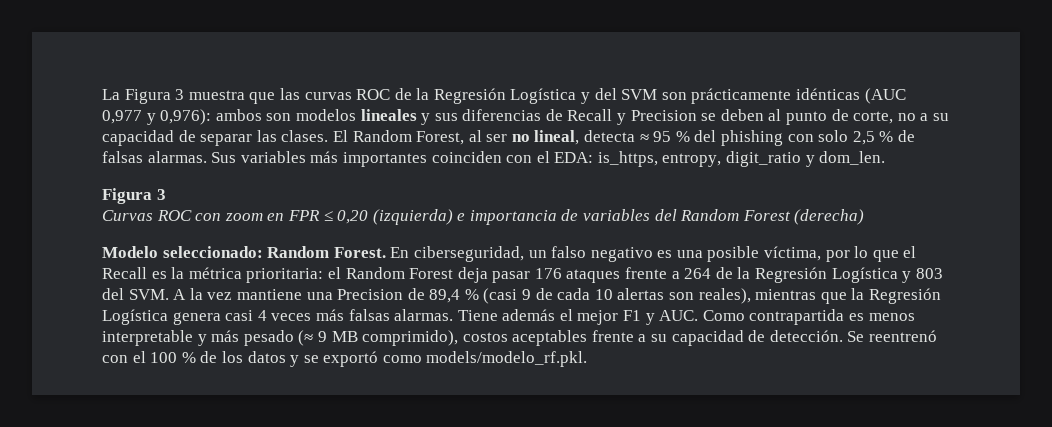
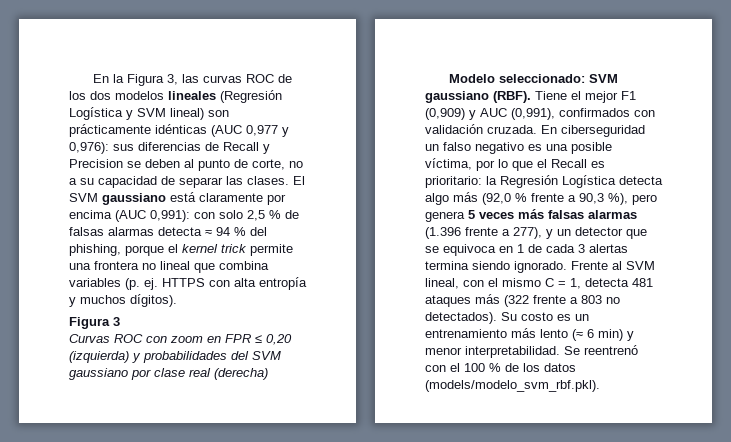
- La Figura 3 muestra que las curvas ROC de la Regresión Logística y del SVM son prácticamente idénticas (AUC 0,977 y 0,976): ambos son modelos lineales y sus diferencias de Recall y Precision se deben al punto de corte, no a su capacidad de separar las clases.
+ En la Figura 3, las curvas ROC de los dos modelos lineales (Regresión Logística y SVM lineal) son prácticamente idénticas (AUC 0,977 y 0,976): sus diferencias de Recall y Precision se deben al punto de corte, no a su capacidad de separar las clases.
- El Random Forest, al ser no lineal, detecta ≈ 95 % del phishing con solo 2,5 % de falsas alarmas. Sus variables más importantes coinciden con el EDA: is_https, entropy, digit_ratio y dom_len.
+ El SVM gaussiano está claramente por encima (AUC 0,991): con solo 2,5 % de falsas alarmas detecta ≈ 94 % del phishing, porque el kernel trick permite una frontera no lineal que combina variables (p. ej. HTTPS con alta entropía y muchos dígitos).
- Curvas ROC con zoom en FPR ≤ 0,20 (izquierda) e importancia de variables del Random Forest (derecha)
- Modelo seleccionado: Random Forest. En ciberseguridad, un falso negativo es una posible víctima, por lo que el Recall es la métrica prioritaria: el Random Forest deja pasar 176 ataques frente a 264 de la Regresión Logística y 803 del SVM. A la vez mantiene una Precision de 89,4 % (casi 9 de cada 10 alertas son reales), mientras que la Regresión Logística genera casi 4 veces más falsas alarmas. Tiene además el mejor F1 y AUC. Como contrapartida es menos interpretable y más pesado (≈ 9 MB comprimido), costos aceptables frente a su capacidad de detección.
+ Curvas ROC con zoom en FPR ≤ 0,20 (izquierda) y probabilidades del SVM gaussiano por clase real (derecha)
+ Modelo seleccionado: SVM gaussiano (RBF). Tiene el mejor F1 (0,909) y AUC (0,991), confirmados con validación cruzada. En ciberseguridad un falso negativo es una posible víctima, por lo que el Recall es prioritario: la Regresión Logística detecta algo más (92,0 % frente a 90,3 %), pero genera 5 veces más falsas alarmas (1.396 frente a 277), y un detector que se equivoca en 1 de cada 3 alertas termina siendo ignorado. Frente al SVM lineal, con el mismo C = 1, detecta 481 ataques más (322 frente a 803 no detectados). Su costo es un entrenamiento más lento (≈ 6 min) y menor interpretabilidad.
- Se reentrenó con el 100 % de los datos y se exportó como models/modelo_rf.pkl.
+ Se reentrenó con el 100 % de los datos (models/modelo_svm_rbf.pkl).

